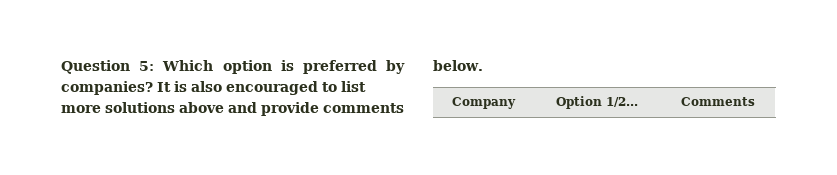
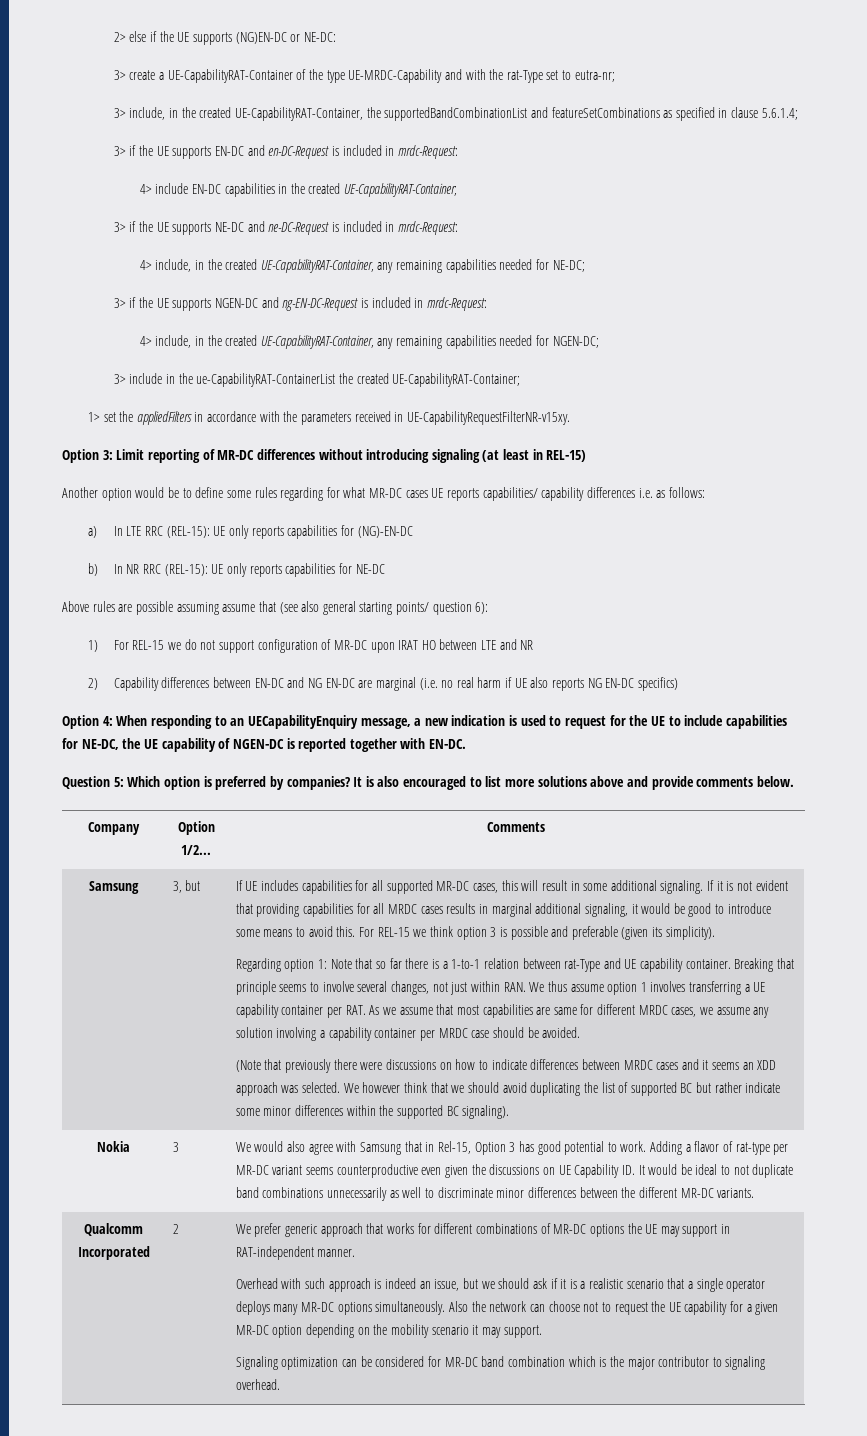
+ 2> else if the UE supports (NG)EN-DC or NE-DC:
+ 3> create a UE-CapabilityRAT-Container of the type UE-MRDC-Capability and with the rat-Type set to eutra-nr;
+ 3> include, in the created UE-CapabilityRAT-Container, the supportedBandCombinationList and featureSetCombinations as specified in clause 5.6.1.4;
+ 3> if the UE supports EN-DC and en-DC-Request is included in mrdc-Request:
+ 4> include EN-DC capabilities in the created UE-CapabilityRAT-Container;
+ 3> if the UE supports NE-DC and ne-DC-Request is included in mrdc-Request:
+ 4> include, in the created UE-CapabilityRAT-Container, any remaining capabilities needed for NE-DC;
+ 3> if the UE supports NGEN-DC and ng-EN-DC-Request is included in mrdc-Request:
+ 4> include, in the created UE-CapabilityRAT-Container, any remaining capabilities needed for NGEN-DC;
+ 3> include in the ue-CapabilityRAT-ContainerList the created UE-CapabilityRAT-Container;
+ 1> set the appliedFilters in accordance with the parameters received in UE-CapabilityRequestFilterNR-v15xy.
+ Option 3: Limit reporting of MR-DC differences without introducing signaling (at least in REL-15)
+ Another option would be to define some rules regarding for what MR-DC cases UE reports capabilities/ capability differences i.e. as follows:
+ a) In LTE RRC (REL-15): UE only reports capabilities for (NG)-EN-DC
+ b) In NR RRC (REL-15): UE only reports capabilities for NE-DC
+ Above rules are possible assuming assume that (see also general starting points/ question 6):
+ 1) For REL-15 we do not support configuration of MR-DC upon IRAT HO between LTE and NR
+ 2) Capability differences between EN-DC and NG EN-DC are marginal (i.e. no real harm if UE also reports NG EN-DC specifics)
+ Option 4: When responding to an UECapabilityEnquiry message, a new indication is used to request for the UE to include capabilities for NE-DC, the UE capability of NGEN-DC is reported together with EN-DC.
+ Samsung | 3, but | If UE includes capabilities for all supported MR-DC cases, this will result in some additional signaling. If it is not evident that providing capabilities for all MRDC cases results in marginal additional signaling, it would be good to introduce some means to avoid this. For REL-15 we think option 3 is possible and preferable (given its simplicity).
+ Regarding option 1: Note that so far there is a 1-to-1 relation between rat-Type and UE capability container. Breaking that principle seems to involve several changes, not just within RAN. We thus assume option 1 involves transferring a UE capability container per RAT. As we assume that most capabilities are same for different MRDC cases, we assume any solution involving a capability container per MRDC case should be avoided.
+ (Note that previously there were discussions on how to indicate differences between MRDC cases and it seems an XDD approach was selected. We however think that we should avoid duplicating the list of supported BC but rather indicate some minor differences within the supported BC signaling).
+ Nokia | 3 | We would also agree with Samsung that in Rel-15, Option 3 has good potential to work. Adding a flavor of rat-type per MR-DC variant seems counterproductive even given the discussions on UE Capability ID. It would be ideal to not duplicate band combinations unnecessarily as well to discriminate minor differences between the different MR-DC variants.
+ Qualcomm Incorporated | 2 | We prefer generic approach that works for different combinations of MR-DC options the UE may support in RAT-independent manner.
+ Overhead with such approach is indeed an issue, but we should ask if it is a realistic scenario that a single operator deploys many MR-DC options simultaneously. Also the network can choose not to request the UE capability for a given MR-DC option depending on the mobility scenario it may support.
+ Signaling optimization can be considered for MR-DC band combination which is the major contributor to signaling overhead.

